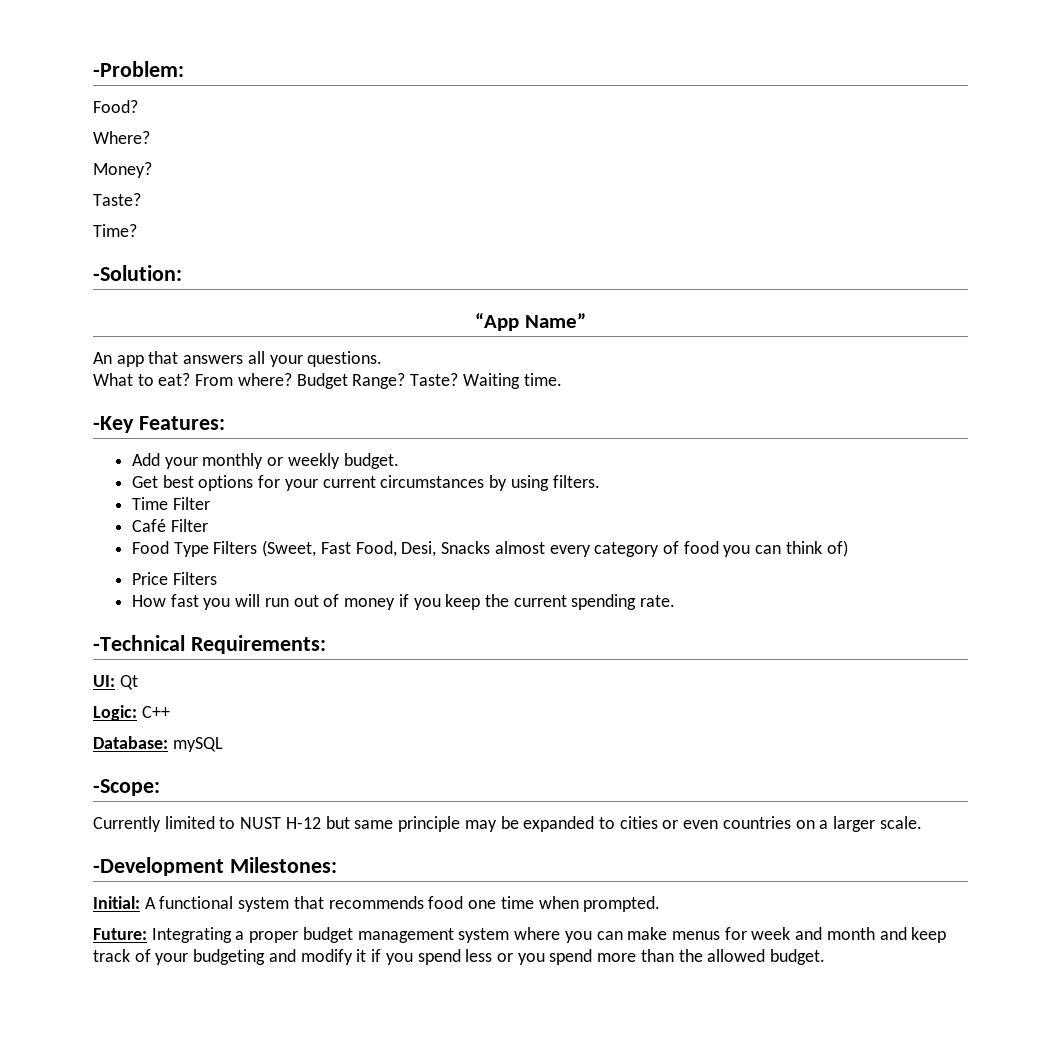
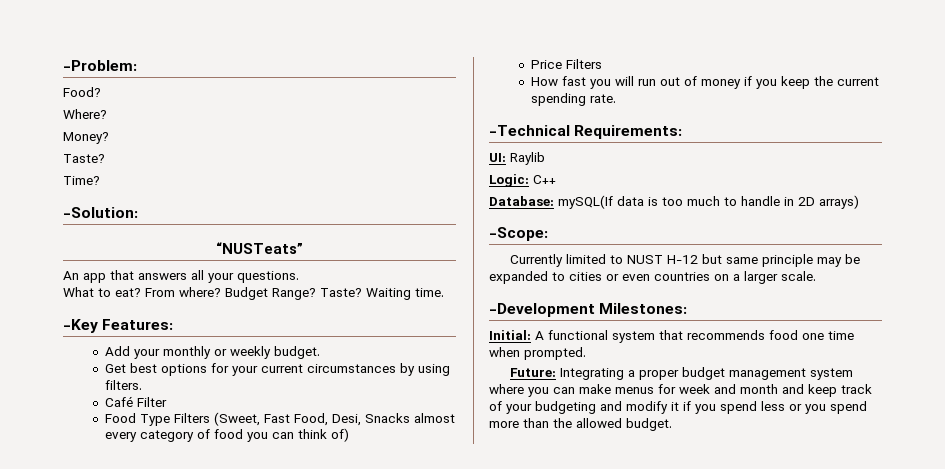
- “App Name”
+ “NUSTeats”
- Time Filter
- UI: Qt
+ UI: Raylib
- Database: mySQL
+ Database: mySQL(If data is too much to handle in 2D arrays)

